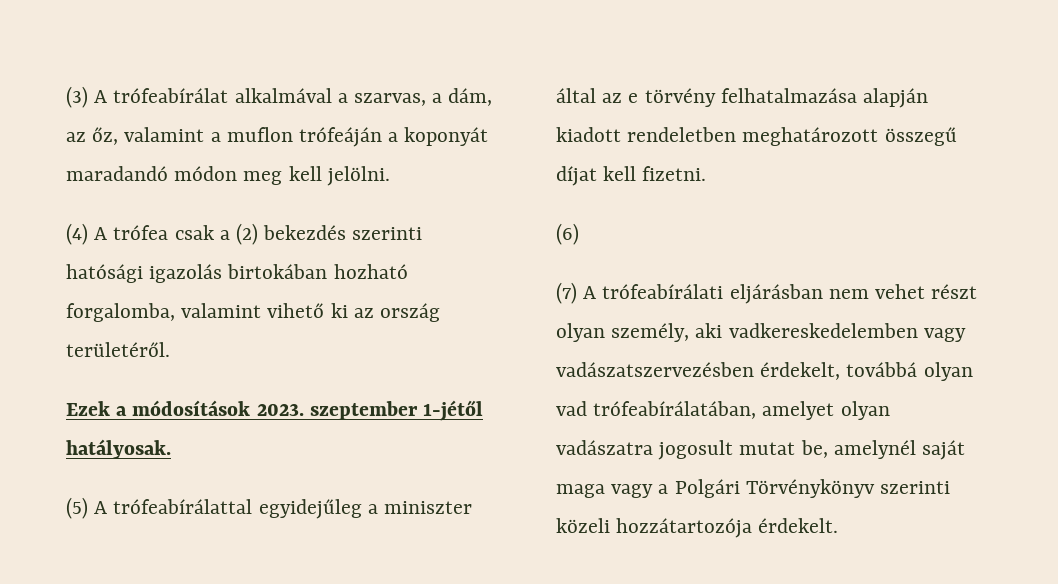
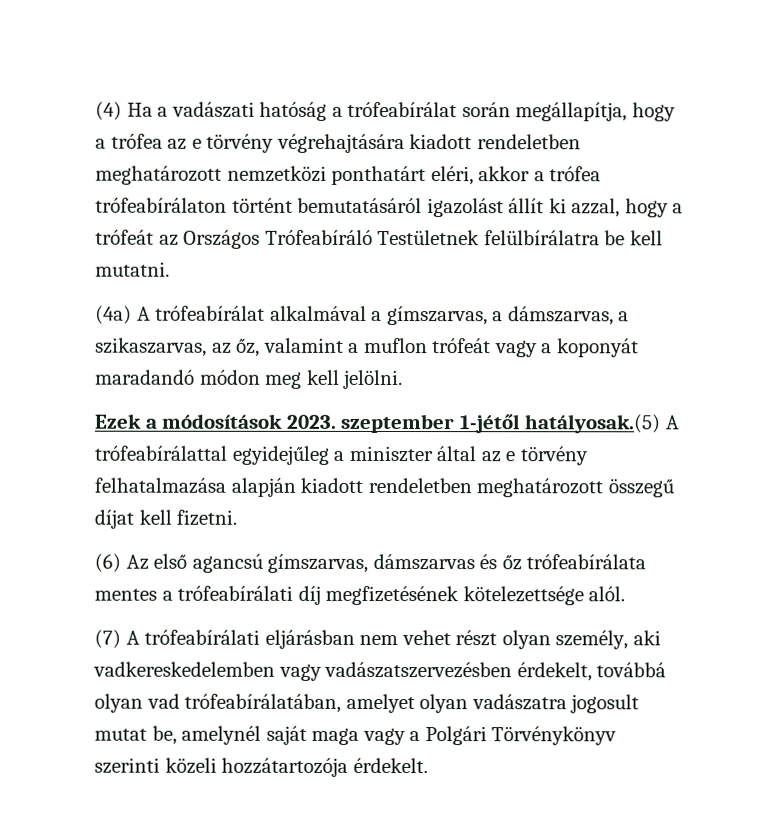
- (3) A trófeabírálat alkalmával a szarvas, a dám, az őz, valamint a muflon trófeáján a koponyát maradandó módon meg kell jelölni.
+ (4) Ha a vadászati hatóság a trófeabírálat során megállapítja, hogy a trófea az e törvény végrehajtására kiadott rendeletben meghatározott nemzetközi ponthatárt eléri, akkor a trófea trófeabírálaton történt bemutatásáról igazolást állít ki azzal, hogy a trófeát az Országos Trófeabíráló Testületnek felülbírálatra be kell mutatni.
+ (4a) A trófeabírálat alkalmával a gímszarvas, a dámszarvas, a szikaszarvas, az őz, valamint a muflon trófeát vagy a koponyát maradandó módon meg kell jelölni.
- (4) A trófea csak a (2) bekezdés szerinti hatósági igazolás birtokában hozható forgalomba, valamint vihető ki az ország területéről.
- Ezek a módosítások 2023. szeptember 1-jétől hatályosak.
- (5) A trófeabírálattal egyidejűleg a miniszter által az e törvény felhatalmazása alapján kiadott rendeletben meghatározott összegű díjat kell fizetni.
+ Ezek a módosítások 2023. szeptember 1-jétől hatályosak.(5) A trófeabírálattal egyidejűleg a miniszter által az e törvény felhatalmazása alapján kiadott rendeletben meghatározott összegű díjat kell fizetni.
- (6)
+ (6) Az első agancsú gímszarvas, dámszarvas és őz trófeabírálata mentes a trófeabírálati díj megfizetésének kötelezettsége alól.

